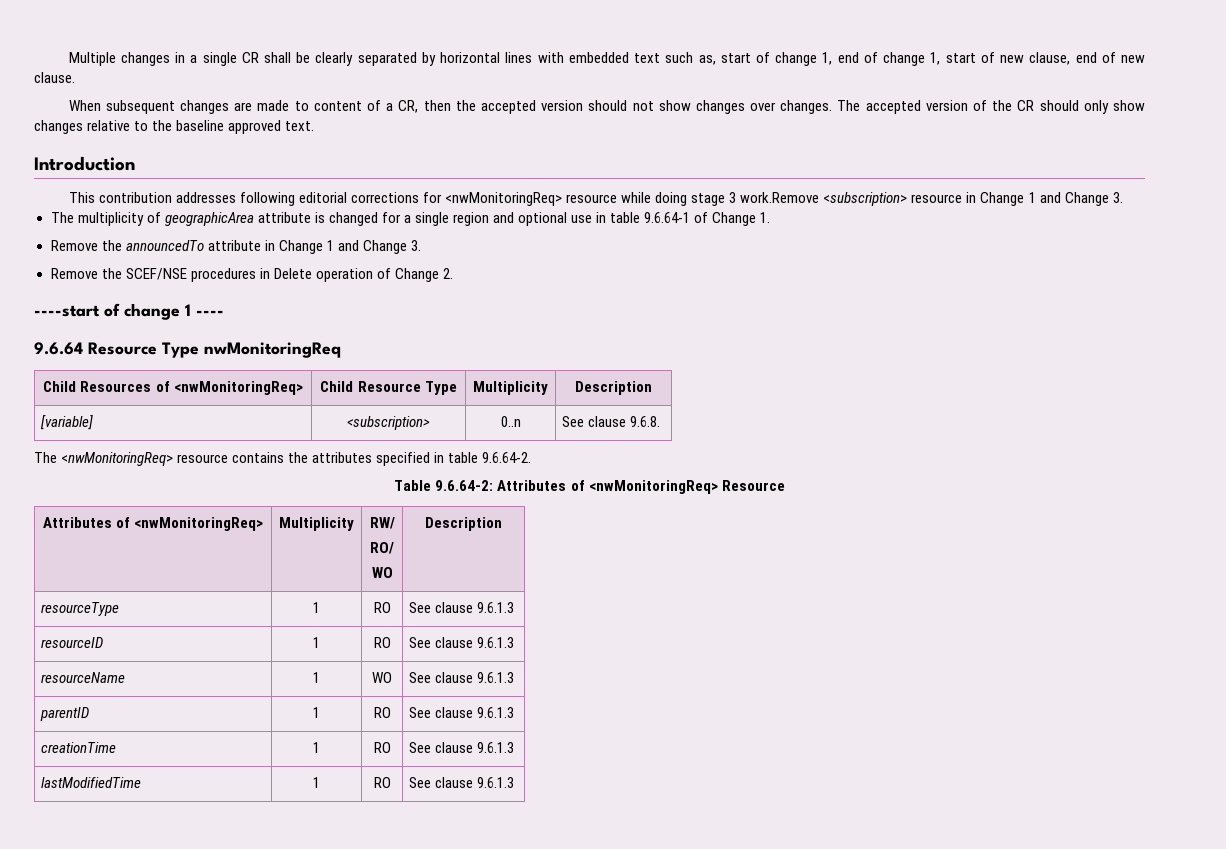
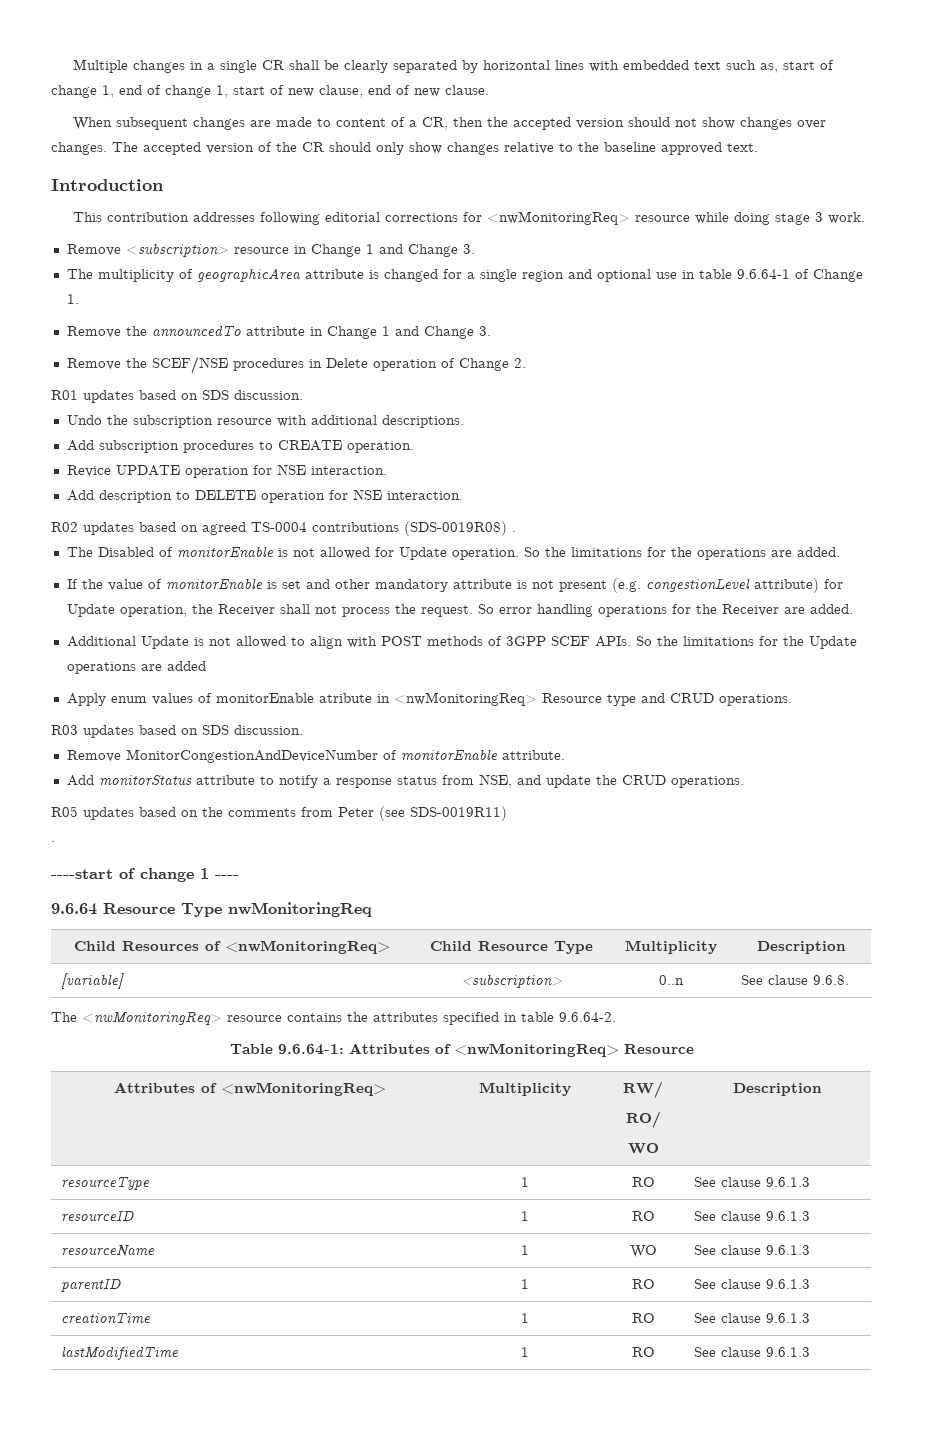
- This contribution addresses following editorial corrections for <nwMonitoringReq> resource while doing stage 3 work.Remove <subscription> resource in Change 1 and Change 3.
+ This contribution addresses following editorial corrections for <nwMonitoringReq> resource while doing stage 3 work.
+ Remove <subscription> resource in Change 1 and Change 3.
+ R01 updates based on SDS discussion.
+ Undo the subscription resource with additional descriptions.
+ Add subscription procedures to CREATE operation.
+ Revice UPDATE operation for NSE interaction.
+ Add description to DELETE operation for NSE interaction.
+ R02 updates based on agreed TS-0004 contributions (SDS-0019R08) .
+ The Disabled of monitorEnable is not allowed for Update operation. So the limitations for the operations are added.
+ If the value of monitorEnable is set and other mandatory attribute is not present (e.g. congestionLevel attribute) for Update operation, the Receiver shall not process the request. So error handling operations for the Receiver are added.
+ Additional Update is not allowed to align with POST methods of 3GPP SCEF APIs. So the limitations for the Update operations are added
+ Apply enum values of monitorEnable atribute in <nwMonitoringReq> Resource type and CRUD operations.
+ R03 updates based on SDS discussion.
+ Remove MonitorCongestionAndDeviceNumber of monitorEnable attribute.
+ Add monitorStatus attribute to notify a response status from NSE, and update the CRUD operations.
+ R05 updates based on the comments from Peter (see SDS-0019R11)
+ .
- Table 9.6.64-2: Attributes of <nwMonitoringReq> Resource
+ Table 9.6.64-1: Attributes of <nwMonitoringReq> Resource

